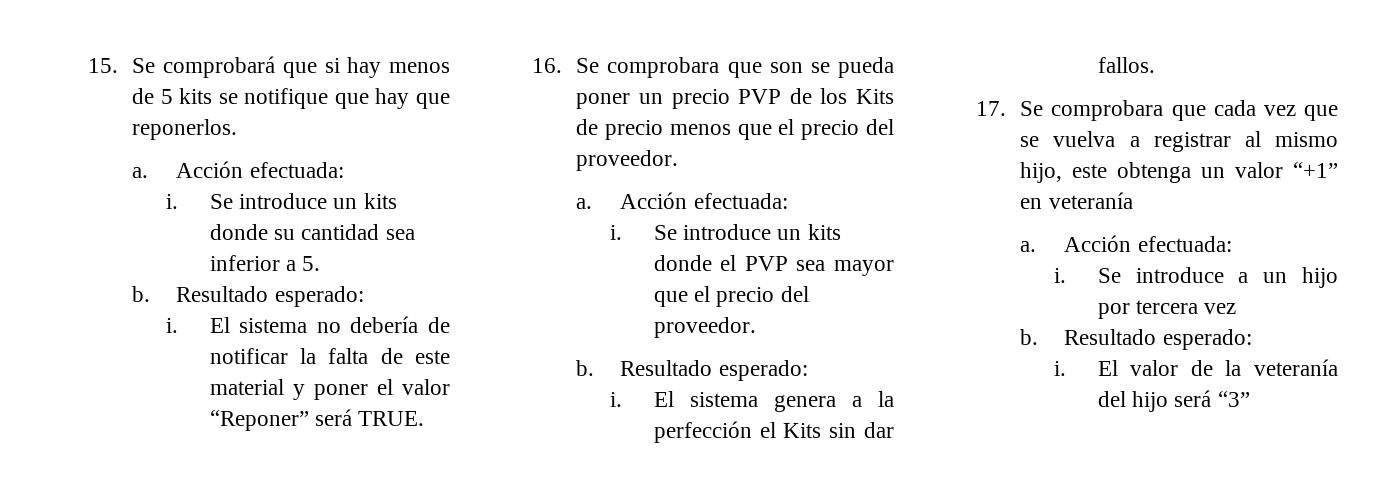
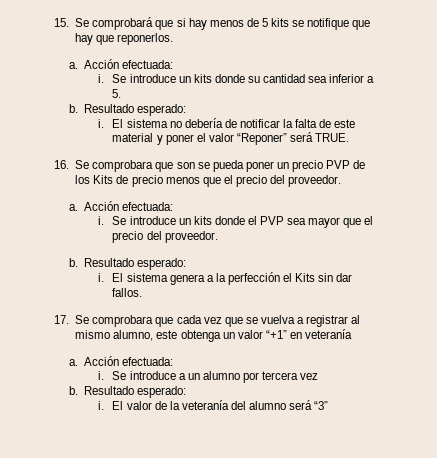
- 17. Se comprobara que cada vez que se vuelva a registrar al mismo hijo, este obtenga un valor “+1” en veteranía
+ 17. Se comprobara que cada vez que se vuelva a registrar al mismo alumno, este obtenga un valor “+1” en veteranía
- Se introduce a un hijo por tercera vez
+ Se introduce a un alumno por tercera vez
- El valor de la veteranía del hijo será “3”
+ El valor de la veteranía del alumno será “3”

